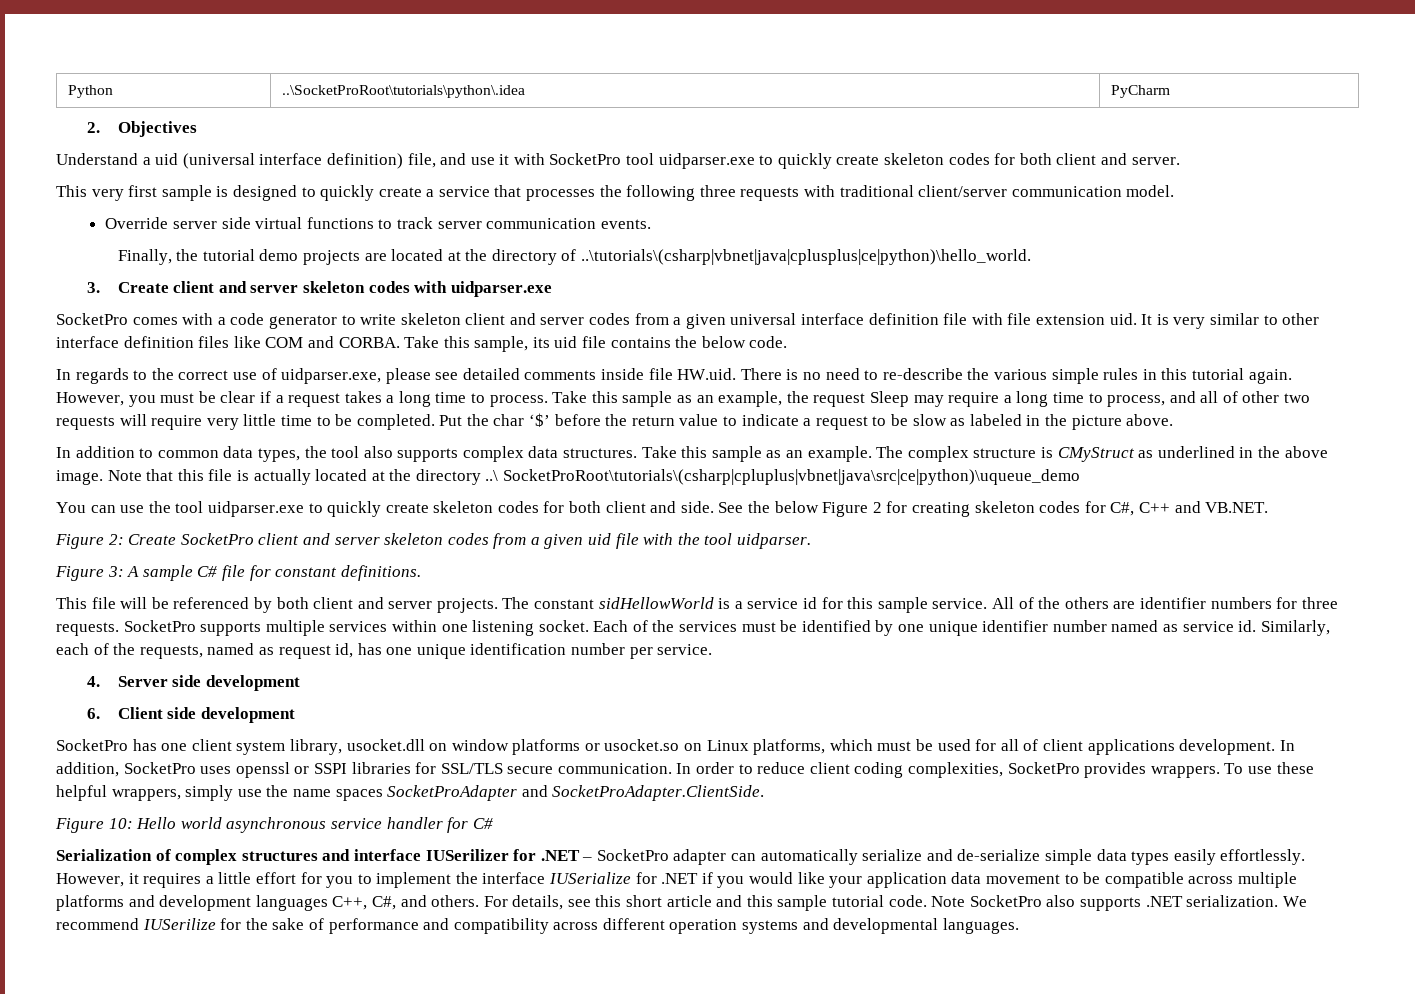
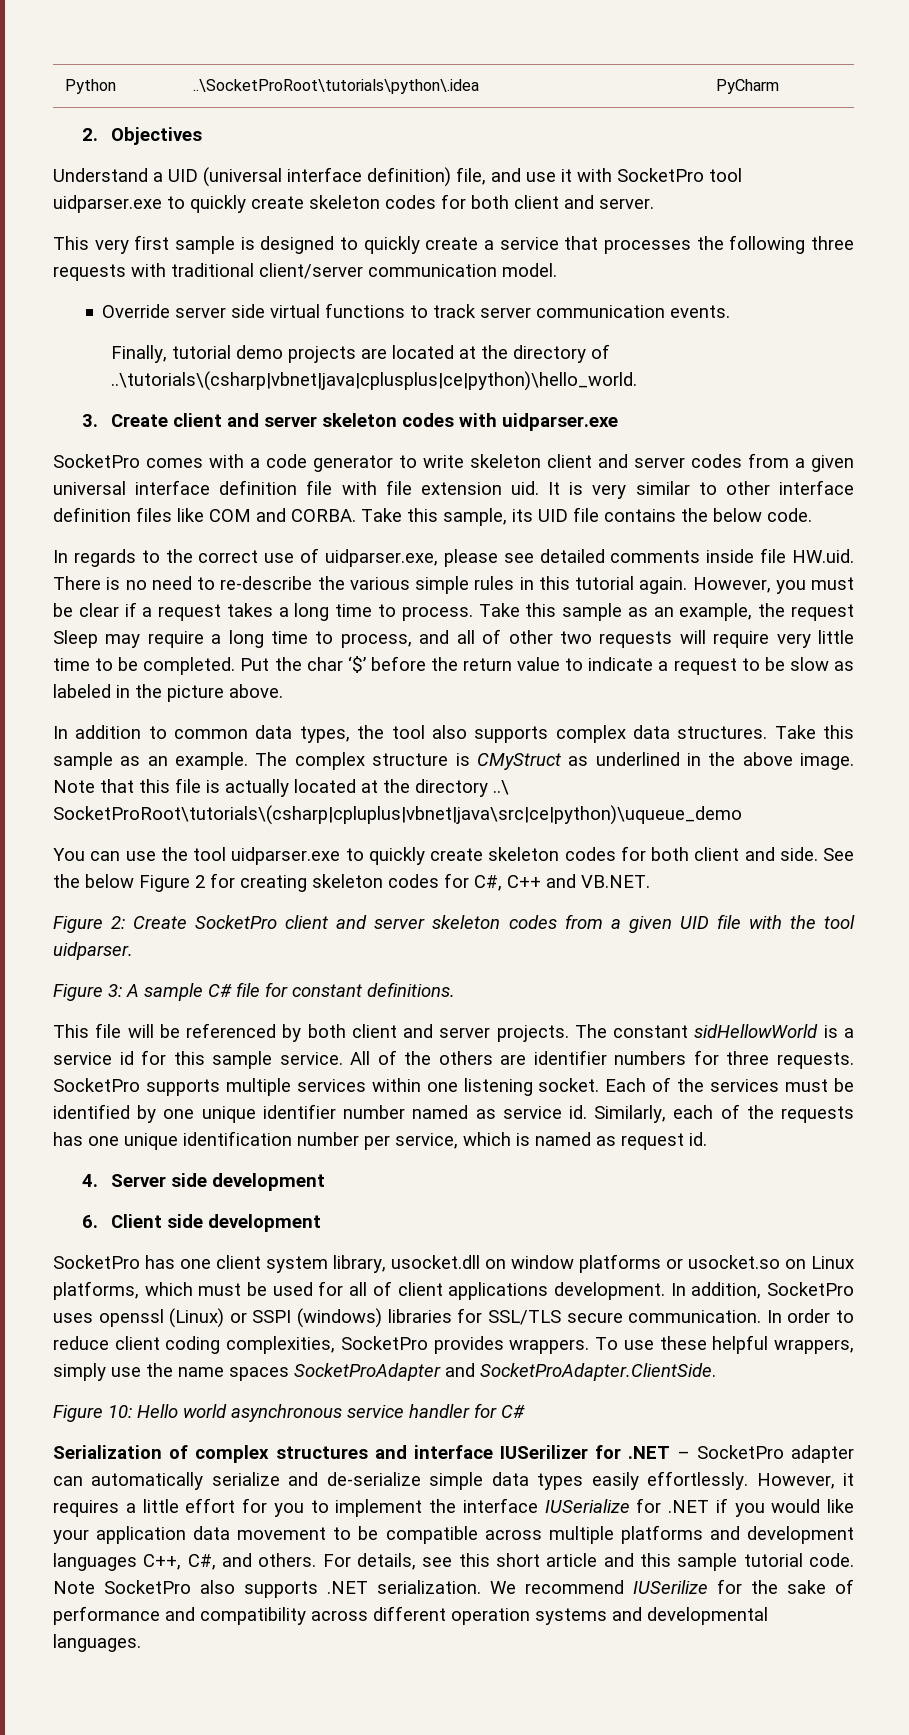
- Understand a uid (universal interface definition) file, and use it with SocketPro tool uidparser.exe to quickly create skeleton codes for both client and server.
+ Understand a UID (universal interface definition) file, and use it with SocketPro tool uidparser.exe to quickly create skeleton codes for both client and server.
- Finally, the tutorial demo projects are located at the directory of ..\tutorials\(csharp|vbnet|java|cplusplus|ce|python)\hello_world.
+ Finally, tutorial demo projects are located at the directory of ..\tutorials\(csharp|vbnet|java|cplusplus|ce|python)\hello_world.
- Take this sample, its uid file contains the below code.
+ Take this sample, its UID file contains the below code.
- Figure 2: Create SocketPro client and server skeleton codes from a given uid file with the tool uidparser.
+ Figure 2: Create SocketPro client and server skeleton codes from a given UID file with the tool uidparser.
- Similarly, each of the requests, named as request id, has one unique identification number per service.
+ Similarly, each of the requests has one unique identification number per service, which is named as request id.
- In addition, SocketPro uses openssl or SSPI libraries for SSL/TLS secure communication.
+ In addition, SocketPro uses openssl (Linux) or SSPI (windows) libraries for SSL/TLS secure communication.

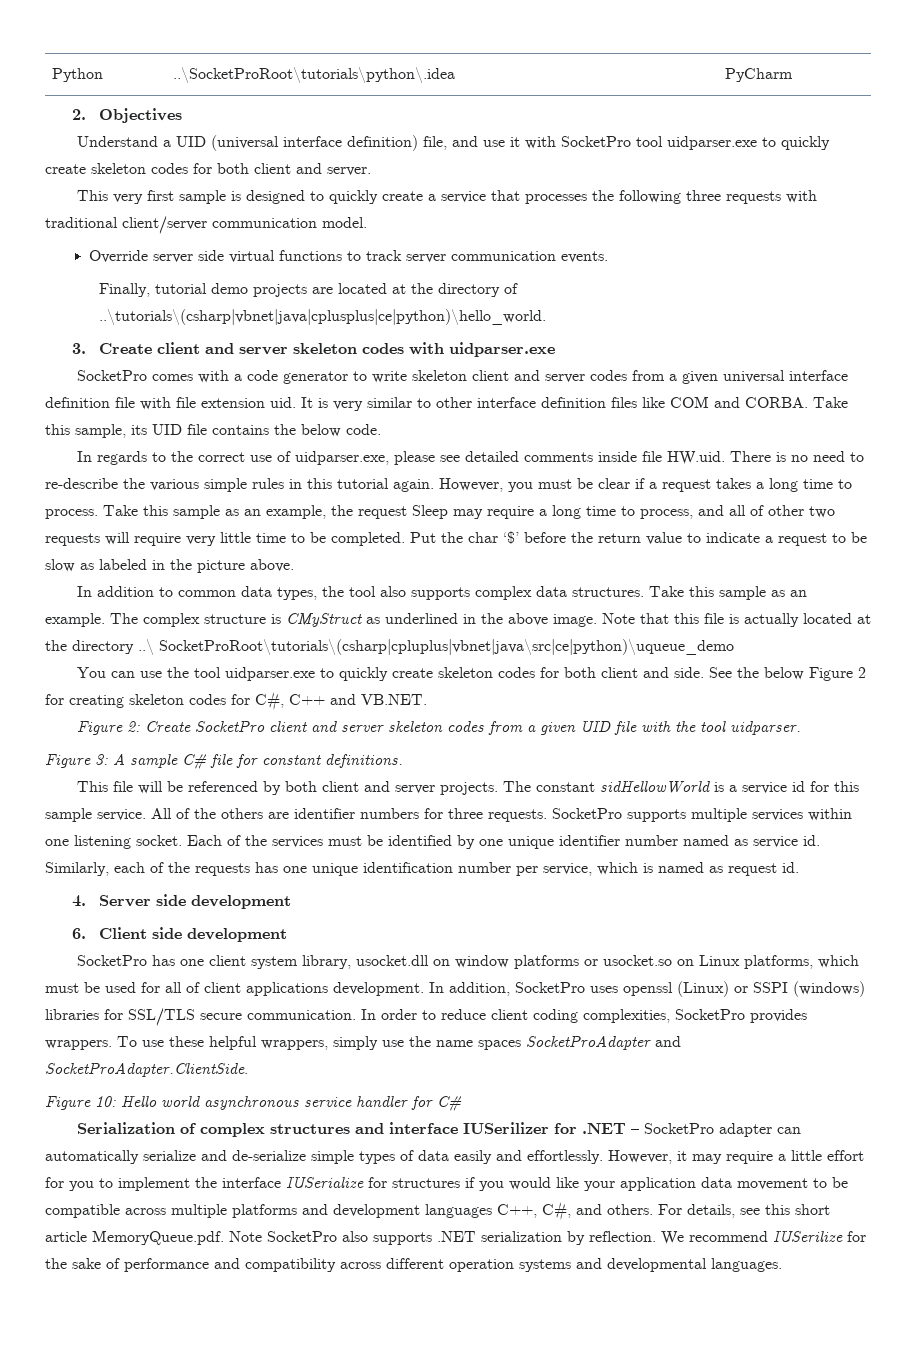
- Serialization of complex structures and interface IUSerilizer for .NET – SocketPro adapter can automatically serialize and de-serialize simple data types easily effortlessly.
+ Serialization of complex structures and interface IUSerilizer for .NET – SocketPro adapter can automatically serialize and de-serialize simple types of data easily and effortlessly.
- However, it requires a little effort for you to implement the interface IUSerialize for .NET if you would like your application data movement to be compatible across multiple platforms and development languages C++, C#, and others.
+ However, it may require a little effort for you to implement the interface IUSerialize for structures if you would like your application data movement to be compatible across multiple platforms and development languages C++, C#, and others.
- For details, see this short article and this sample tutorial code. Note SocketPro also supports .NET serialization.
+ For details, see this short article MemoryQueue.pdf. Note SocketPro also supports .NET serialization by reflection.

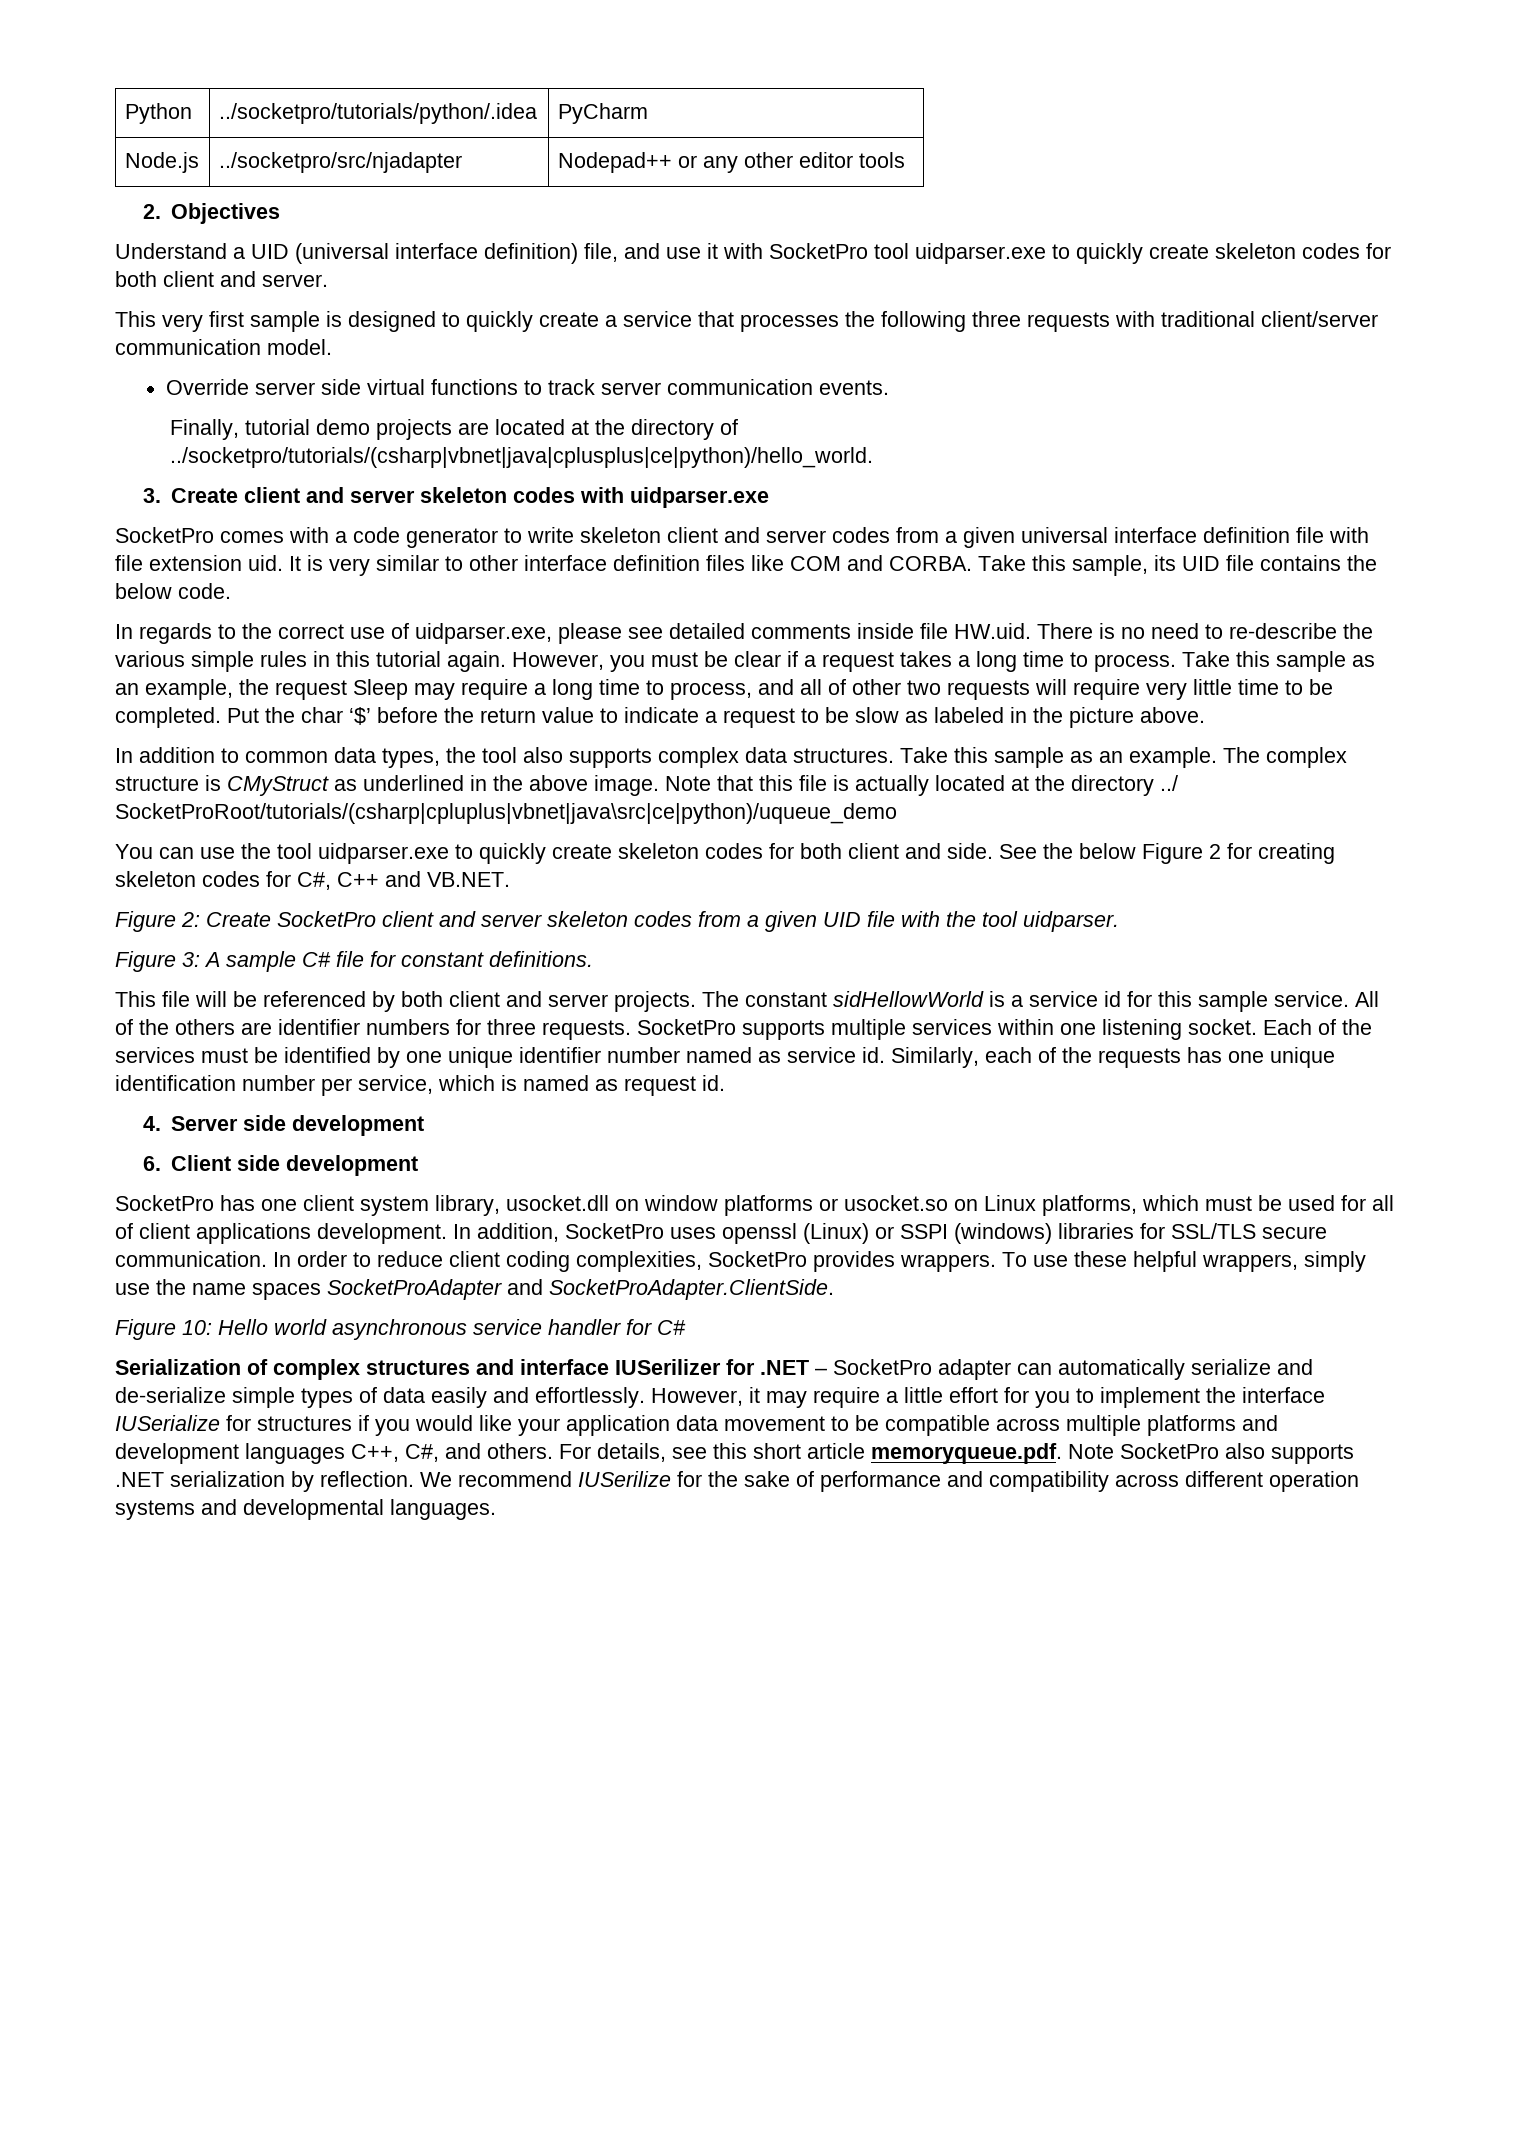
- Python | ..\SocketProRoot\tutorials\python\.idea | PyCharm
+ Python | ../socketpro/tutorials/python/.idea | PyCharm
+ Node.js | ../socketpro/src/njadapter | Nodepad++ or any other editor tools
- Finally, tutorial demo projects are located at the directory of ..\tutorials\(csharp|vbnet|java|cplusplus|ce|python)\hello_world.
+ Finally, tutorial demo projects are located at the directory of ../socketpro/tutorials/(csharp|vbnet|java|cplusplus|ce|python)/hello_world.
- Note that this file is actually located at the directory ..\ SocketProRoot\tutorials\(csharp|cpluplus|vbnet|java\src|ce|python)\uqueue_demo
+ Note that this file is actually located at the directory ../ SocketProRoot/tutorials/(csharp|cpluplus|vbnet|java\src|ce|python)/uqueue_demo
- For details, see this short article MemoryQueue.pdf. Note SocketPro also supports .NET serialization by reflection.
+ For details, see this short article memoryqueue.pdf. Note SocketPro also supports .NET serialization by reflection.

